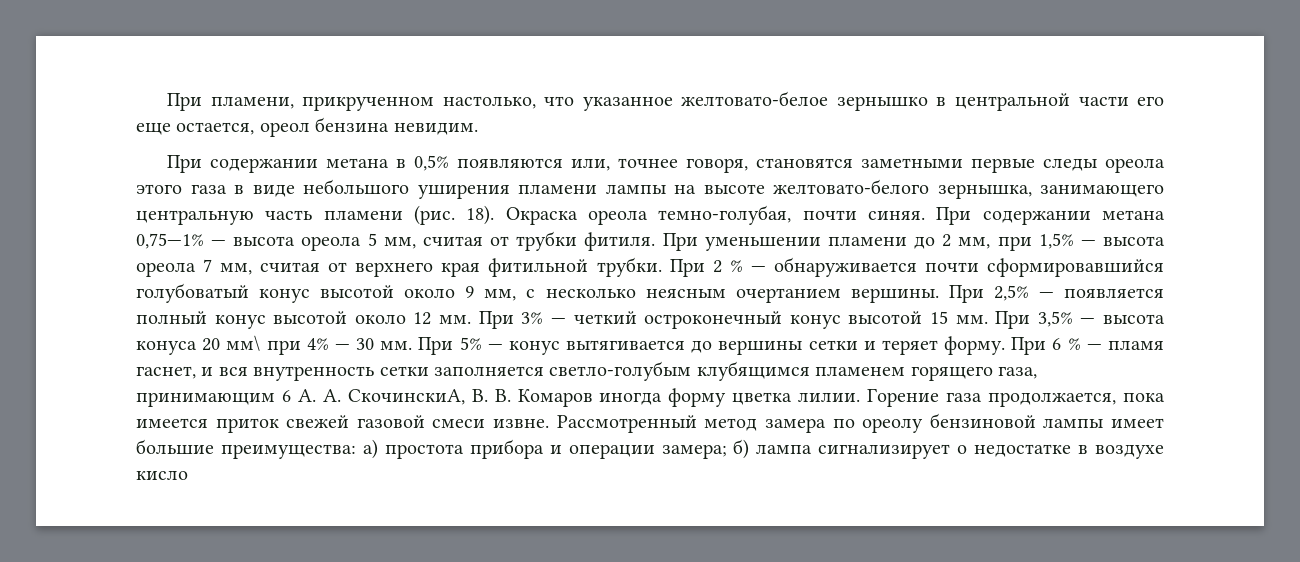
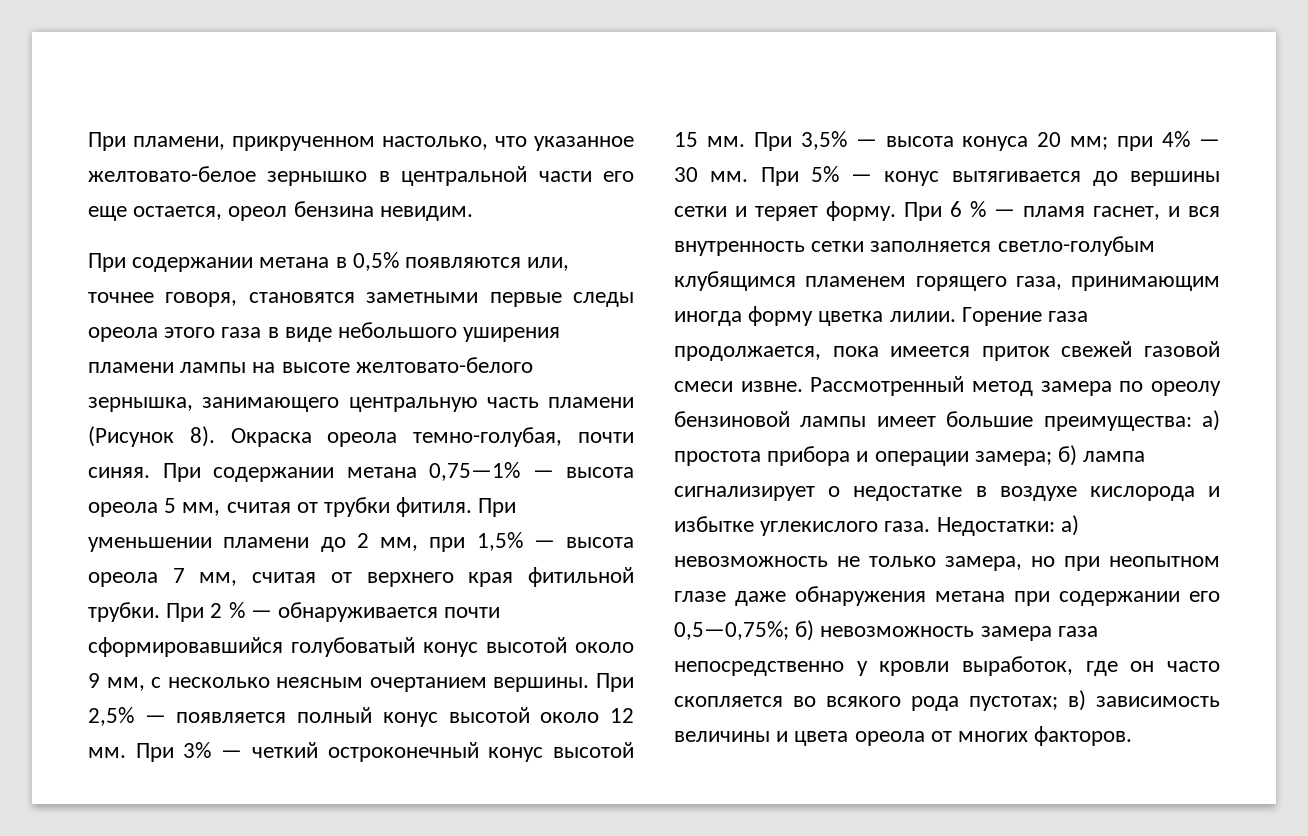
- При содержании метана в 0,5% появляются или, точнее говоря, становятся заметными первые следы ореола этого газа в виде небольшого уширения пламени лампы на высоте желтовато-белого зернышка, занимающего центральную часть пламени (рис. 18).
+ При содержании метана в 0,5% появляются или, точнее говоря, становятся заметными первые следы ореола этого газа в виде небольшого уширения пламени лампы на высоте желтовато-белого зернышка, занимающего центральную часть пламени (Рисунок 8).
- При 3,5% — высота конуса 20 мм\ при 4% — 30 мм.
+ При 3,5% — высота конуса 20 мм; при 4% — 30 мм.
- При 6 % — пламя гаснет, и вся внутренность сетки заполняется светло-голубым клубящимся пламенем горящего газа, принимающим 6 А. А. СкочинскиА, B. В. Комаров иногда форму цветка лилии.
+ При 6 % — пламя гаснет, и вся внутренность сетки заполняется светло-голубым клубящимся пламенем горящего газа, принимающим иногда форму цветка лилии.
- Рассмотренный метод замера по ореолу бензиновой лампы имеет большие преимущества: а) простота прибора и операции замера; б) лампа сигнализирует о недостатке в воздухе кисло
+ Рассмотренный метод замера по ореолу бензиновой лампы имеет большие преимущества: а) простота прибора и операции замера; б) лампа сигнализирует о недостатке в воздухе кислорода и избытке углекислого газа. Недостатки: а) невозможность не только замера, но при неопытном глазе даже обнаружения метана при содержании его 0,5—0,75%; б) невозможность замера газа непосредственно у кровли выработок, где он часто скопляется во всякого рода пустотах; в) зависимость величины и цвета ореола от многих факторов.

